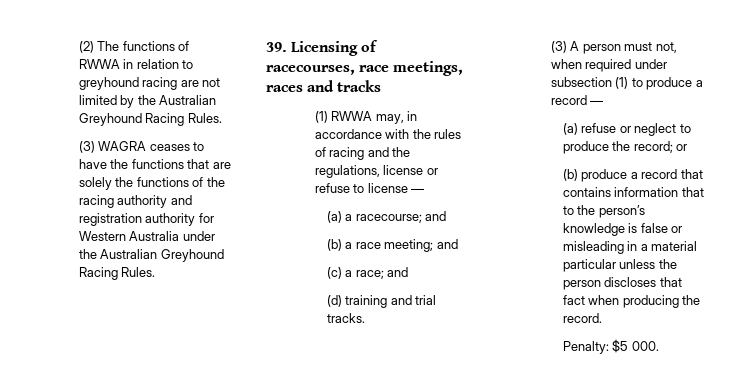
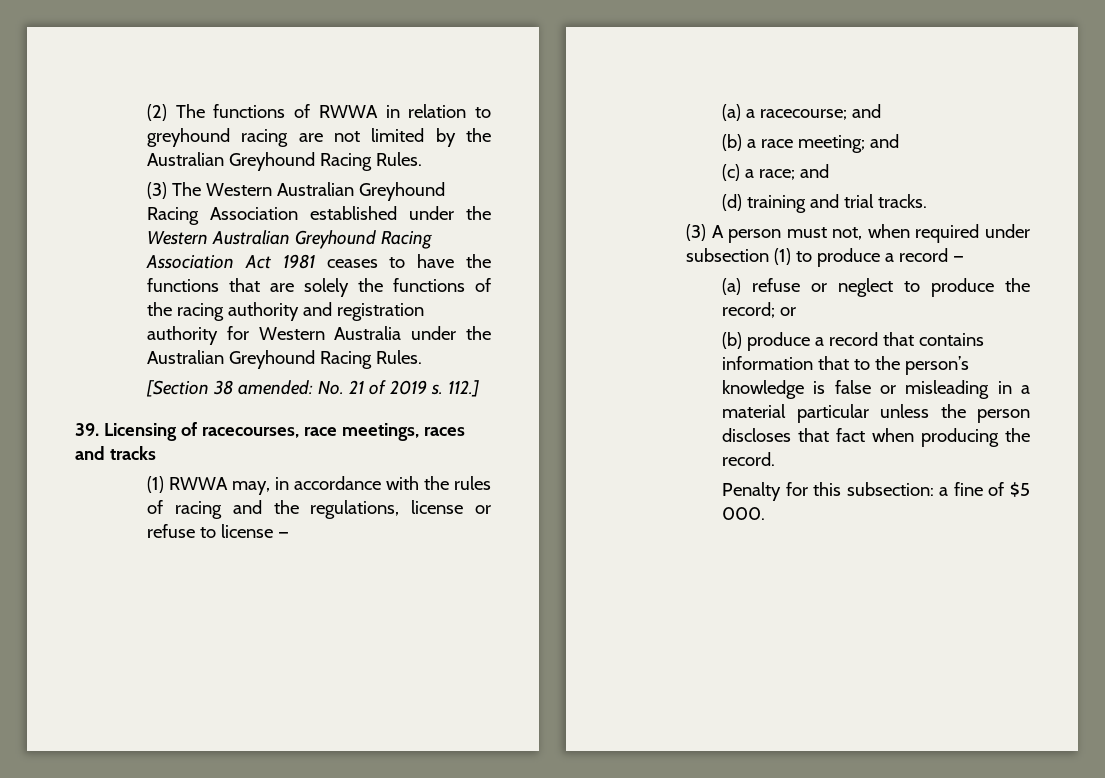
- (3) WAGRA ceases to have the functions that are solely the functions of the racing authority and registration authority for Western Australia under the Australian Greyhound Racing Rules.
+ (3) The Western Australian Greyhound Racing Association established under the Western Australian Greyhound Racing Association Act 1981 ceases to have the functions that are solely the functions of the racing authority and registration authority for Western Australia under the Australian Greyhound Racing Rules.
+ [Section 38 amended: No. 21 of 2019 s. 112.]
- Penalty: $5 000.
+ Penalty for this subsection: a fine of $5 000.

